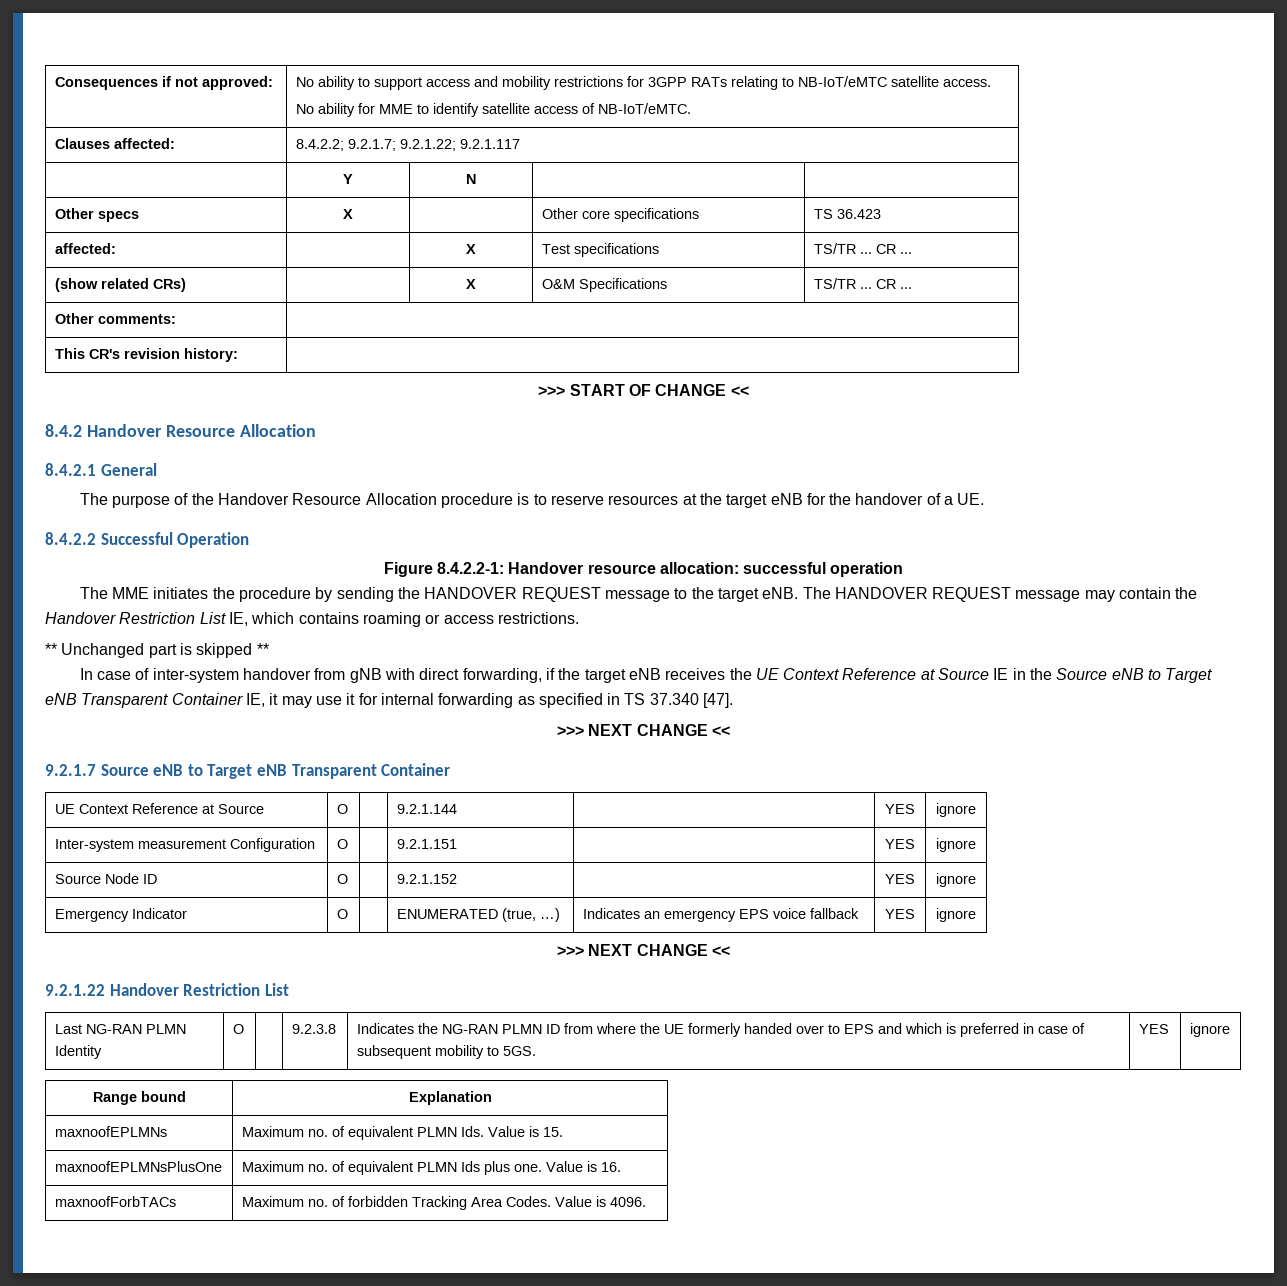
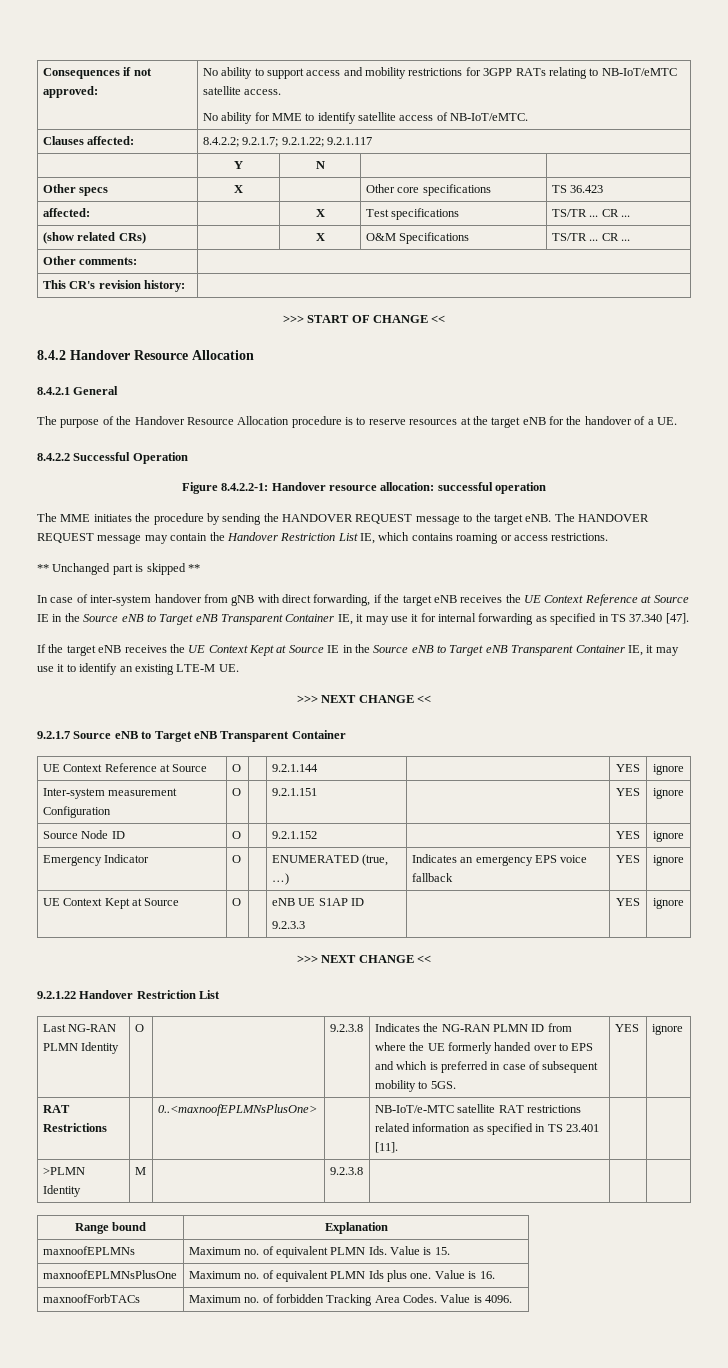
+ If the target eNB receives the UE Context Kept at Source IE in the Source eNB to Target eNB Transparent Container IE, it may use it to identify an existing LTE-M UE.
+ UE Context Kept at Source | O | | eNB UE S1AP ID
+ 9.2.3.3 | | YES | ignore
+ RAT Restrictions | | 0..<maxnoofEPLMNsPlusOne> | | NB-IoT/e-MTC satellite RAT restrictions related information as specified in TS 23.401 [11]. | |
+ >PLMN Identity | M | | 9.2.3.8 | | |

